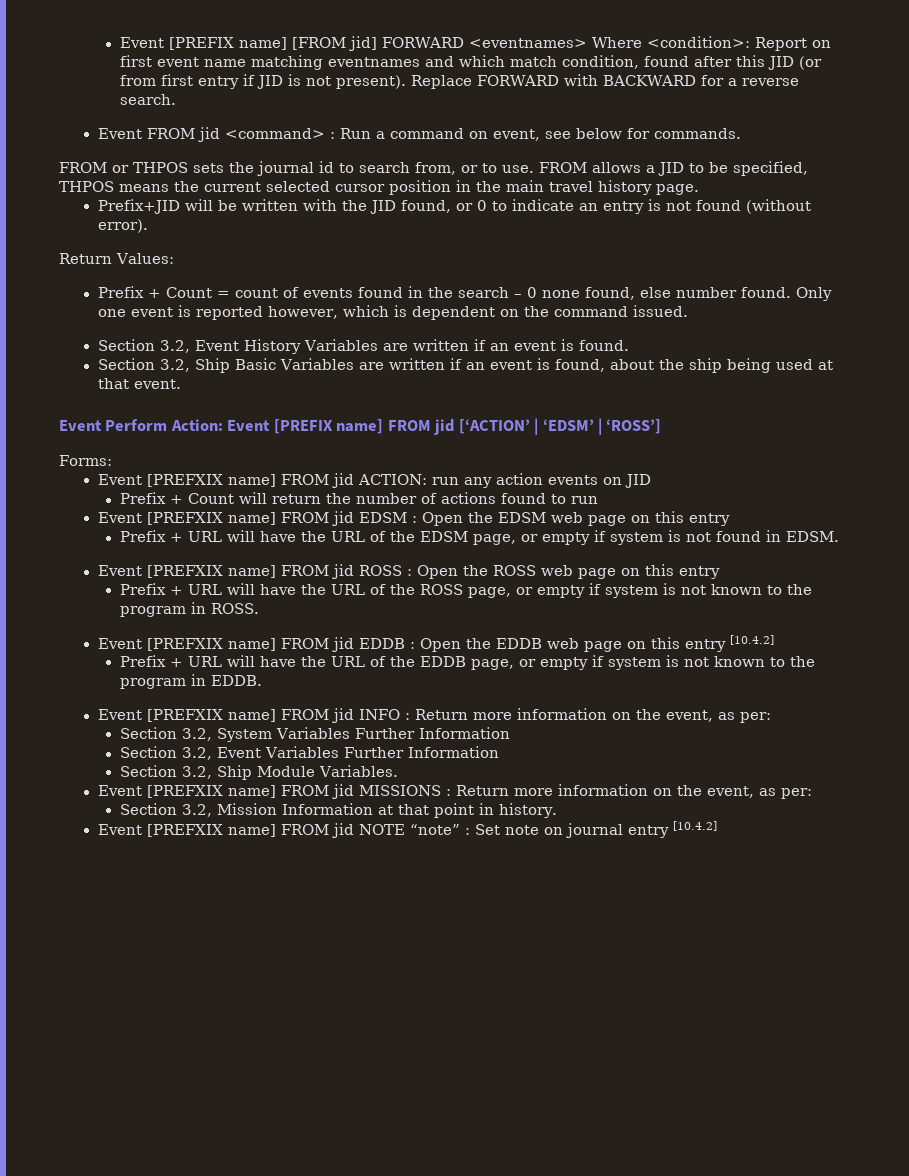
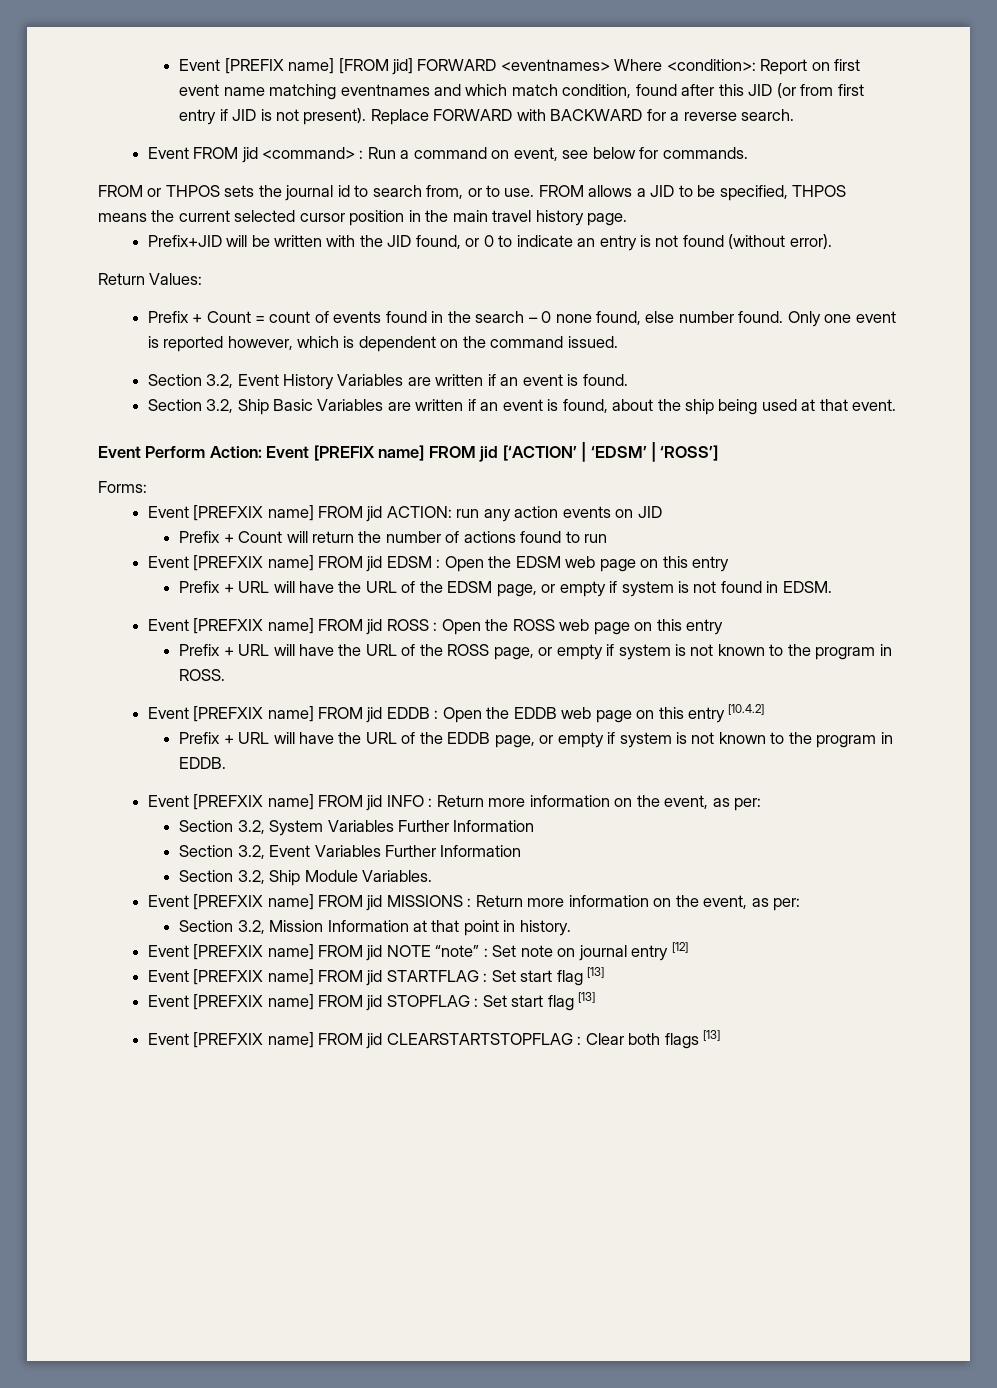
- Event [PREFXIX name] FROM jid NOTE “note” : Set note on journal entry [10.4.2]
+ Event [PREFXIX name] FROM jid NOTE “note” : Set note on journal entry [12]
+ Event [PREFXIX name] FROM jid STARTFLAG : Set start flag [13]
+ Event [PREFXIX name] FROM jid STOPFLAG : Set start flag [13]
+ Event [PREFXIX name] FROM jid CLEARSTARTSTOPFLAG : Clear both flags [13]

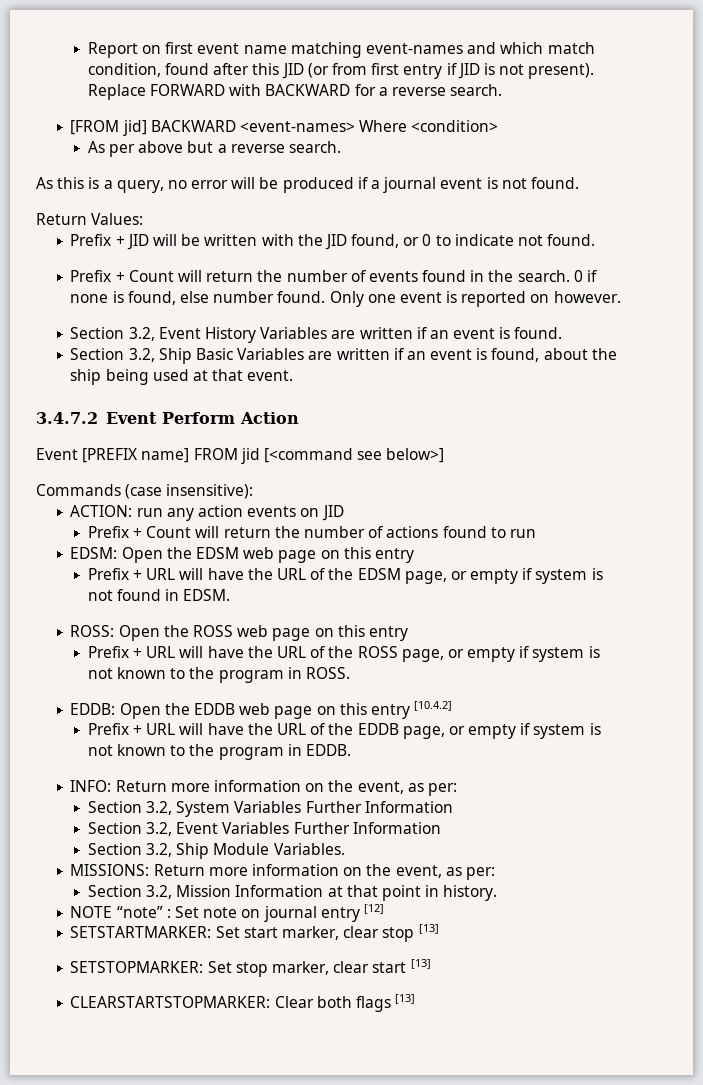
- Event [PREFIX name] [FROM jid] FORWARD <eventnames> Where <condition>: Report on first event name matching eventnames and which match condition, found after this JID (or from first entry if JID is not present).
+ Report on first event name matching event-names and which match condition, found after this JID (or from first entry if JID is not present).
- Event FROM jid <command> : Run a command on event, see below for commands.
- FROM or THPOS sets the journal id to search from, or to use. FROM allows a JID to be specified, THPOS means the current selected cursor position in the main travel history page.
- Prefix+JID will be written with the JID found, or 0 to indicate an entry is not found (without error).
+ [FROM jid] BACKWARD <event-names> Where <condition>
+ As per above but a reverse search.
+ As this is a query, no error will be produced if a journal event is not found.
  Return Values:
- Prefix + Count = count of events found in the search – 0 none found, else number found.
+ Prefix + JID will be written with the JID found, or 0 to indicate not found.
+ Prefix + Count will return the number of events found in the search. 0 if none is found, else number found.
- Only one event is reported however, which is dependent on the command issued.
+ Only one event is reported on however.
- Event Perform Action: Event [PREFIX name] FROM jid [‘ACTION’ | ‘EDSM’ | ‘ROSS’]
- Forms:
- Event [PREFXIX name] FROM jid ACTION: run any action events on JID
+ 3.4.7.2 Event Perform Action
+ Event [PREFIX name] FROM jid [<command see below>]
+ Commands (case insensitive):
+ ACTION: run any action events on JID
- Event [PREFXIX name] FROM jid EDSM : Open the EDSM web page on this entry
+ EDSM: Open the EDSM web page on this entry
- Event [PREFXIX name] FROM jid ROSS : Open the ROSS web page on this entry
+ ROSS: Open the ROSS web page on this entry
- Event [PREFXIX name] FROM jid EDDB : Open the EDDB web page on this entry [10.4.2]
+ EDDB: Open the EDDB web page on this entry [10.4.2]
- Event [PREFXIX name] FROM jid INFO : Return more information on the event, as per:
+ INFO: Return more information on the event, as per:
- Event [PREFXIX name] FROM jid MISSIONS : Return more information on the event, as per:
+ MISSIONS: Return more information on the event, as per:
- Event [PREFXIX name] FROM jid NOTE “note” : Set note on journal entry [12]
+ NOTE “note” : Set note on journal entry [12]
- Event [PREFXIX name] FROM jid STARTFLAG : Set start flag [13]
- Event [PREFXIX name] FROM jid STOPFLAG : Set start flag [13]
- Event [PREFXIX name] FROM jid CLEARSTARTSTOPFLAG : Clear both flags [13]
+ SETSTARTMARKER: Set start marker, clear stop [13]
+ SETSTOPMARKER: Set stop marker, clear start [13]
+ CLEARSTARTSTOPMARKER: Clear both flags [13]

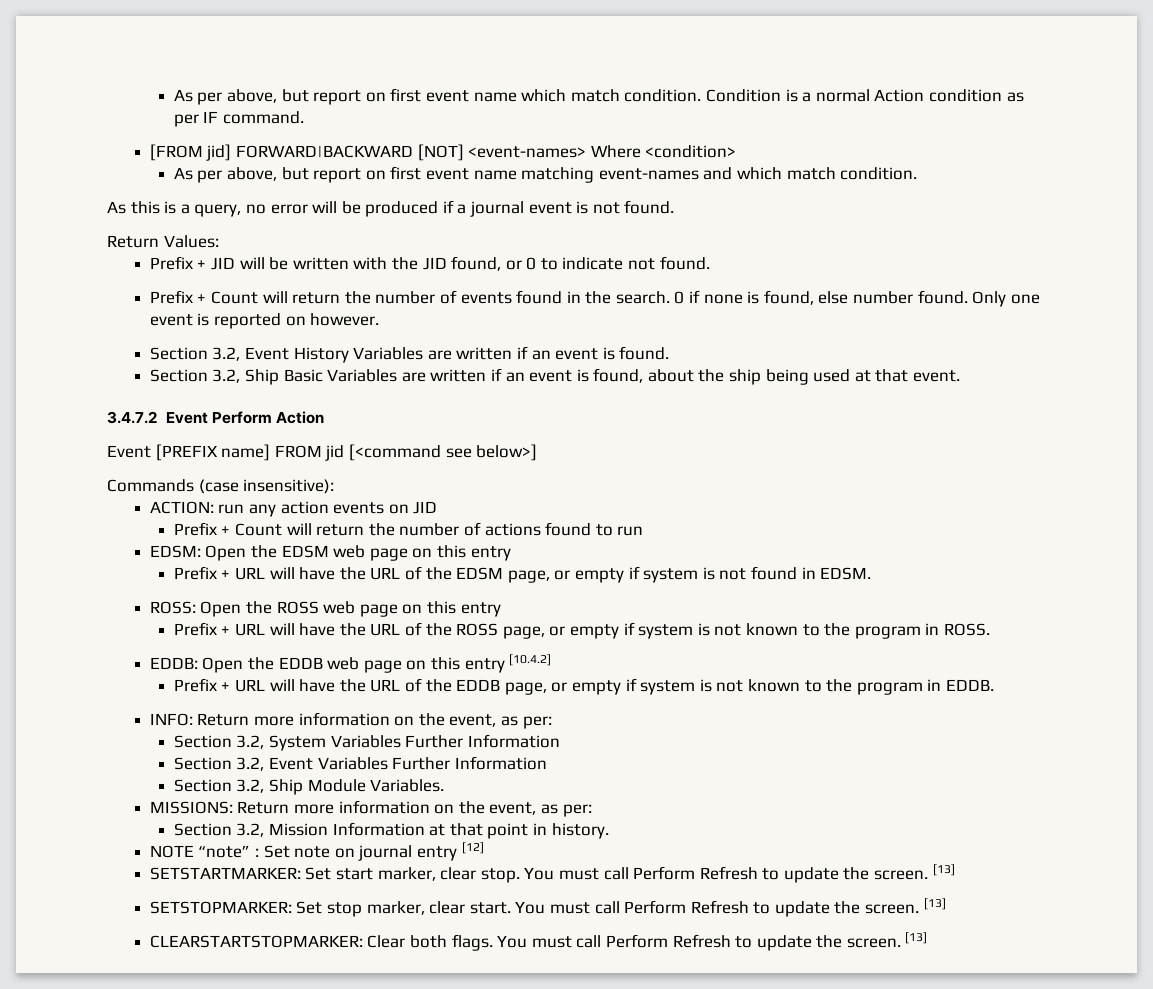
- Report on first event name matching event-names and which match condition, found after this JID (or from first entry if JID is not present). Replace FORWARD with BACKWARD for a reverse search.
- [FROM jid] BACKWARD <event-names> Where <condition>
- As per above but a reverse search.
+ As per above, but report on first event name which match condition. Condition is a normal Action condition as per IF command.
+ [FROM jid] FORWARD|BACKWARD [NOT] <event-names> Where <condition>
+ As per above, but report on first event name matching event-names and which match condition.
- SETSTARTMARKER: Set start marker, clear stop [13]
+ SETSTARTMARKER: Set start marker, clear stop. You must call Perform Refresh to update the screen. [13]
- SETSTOPMARKER: Set stop marker, clear start [13]
- CLEARSTARTSTOPMARKER: Clear both flags [13]
+ SETSTOPMARKER: Set stop marker, clear start. You must call Perform Refresh to update the screen. [13]
+ CLEARSTARTSTOPMARKER: Clear both flags. You must call Perform Refresh to update the screen. [13]

